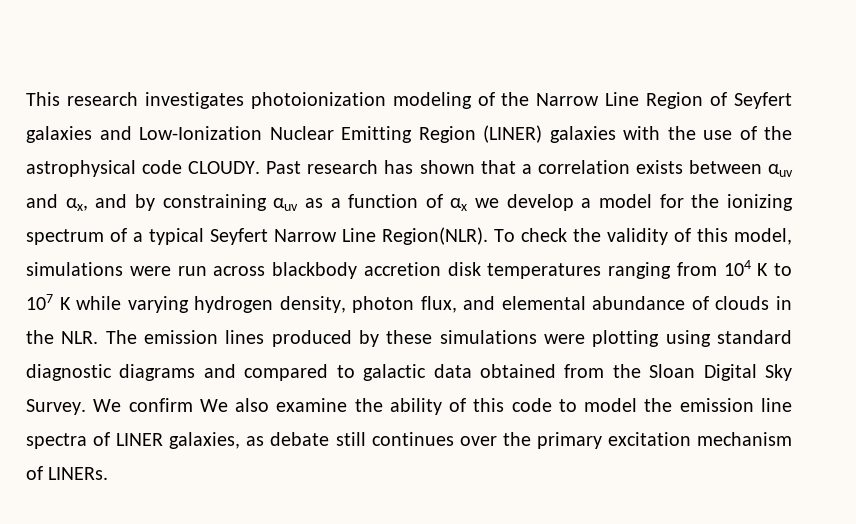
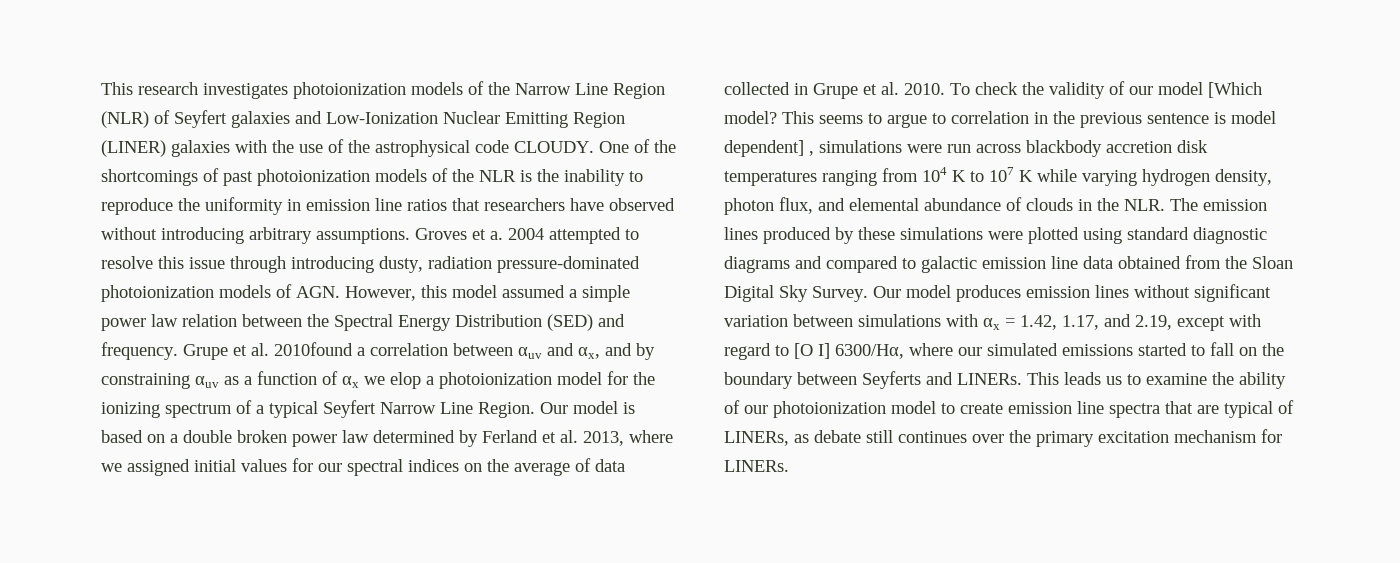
- This research investigates photoionization modeling of the Narrow Line Region of Seyfert galaxies and Low-Ionization Nuclear Emitting Region (LINER) galaxies with the use of the astrophysical code CLOUDY.
+ This research investigates photoionization models of the Narrow Line Region (NLR) of Seyfert galaxies and Low-Ionization Nuclear Emitting Region (LINER) galaxies with the use of the astrophysical code CLOUDY.
- Past research has shown that a correlation exists between αuv and αx, and by constraining αuv as a function of αx we develop a model for the ionizing spectrum of a typical Seyfert Narrow Line Region(NLR).
+ One of the shortcomings of past photoionization models of the NLR is the inability to reproduce the uniformity in emission line ratios that researchers have observed without introducing arbitrary assumptions. Groves et a. 2004 attempted to resolve this issue through introducing dusty, radiation pressure-dominated photoionization models of AGN. However, this model assumed a simple power law relation between the Spectral Energy Distribution (SED) and frequency. Grupe et al. 2010found a correlation between αuv and αx, and by constraining αuv as a function of αx we elop a photoionization model for the ionizing spectrum of a typical Seyfert Narrow Line Region. Our model is based on a double broken power law determined by Ferland et al. 2013, where we assigned initial values for our spectral indices on the average of data collected in Grupe et al. 2010.
- To check the validity of this model, simulations were run across blackbody accretion disk temperatures ranging from 104 K to 107 K while varying hydrogen density, photon flux, and elemental abundance of clouds in the NLR. The emission lines produced by these simulations were plotting using standard diagnostic diagrams and compared to galactic data obtained from the Sloan Digital Sky Survey.
+ To check the validity of our model [Which model? This seems to argue to correlation in the previous sentence is model dependent] , simulations were run across blackbody accretion disk temperatures ranging from 104 K to 107 K while varying hydrogen density, photon flux, and elemental abundance of clouds in the NLR. The emission lines produced by these simulations were plotted using standard diagnostic diagrams and compared to galactic emission line data obtained from the Sloan Digital Sky Survey.
- We confirm We also examine the ability of this code to model the emission line spectra of LINER galaxies, as debate still continues over the primary excitation mechanism of LINERs.
+ Our model produces emission lines without significant variation between simulations with αx = 1.42, 1.17, and 2.19, except with regard to [O I] 6300/Hα, where our simulated emissions started to fall on the boundary between Seyferts and LINERs. This leads us to examine the ability of our photoionization model to create emission line spectra that are typical of LINERs, as debate still continues over the primary excitation mechanism for LINERs.

